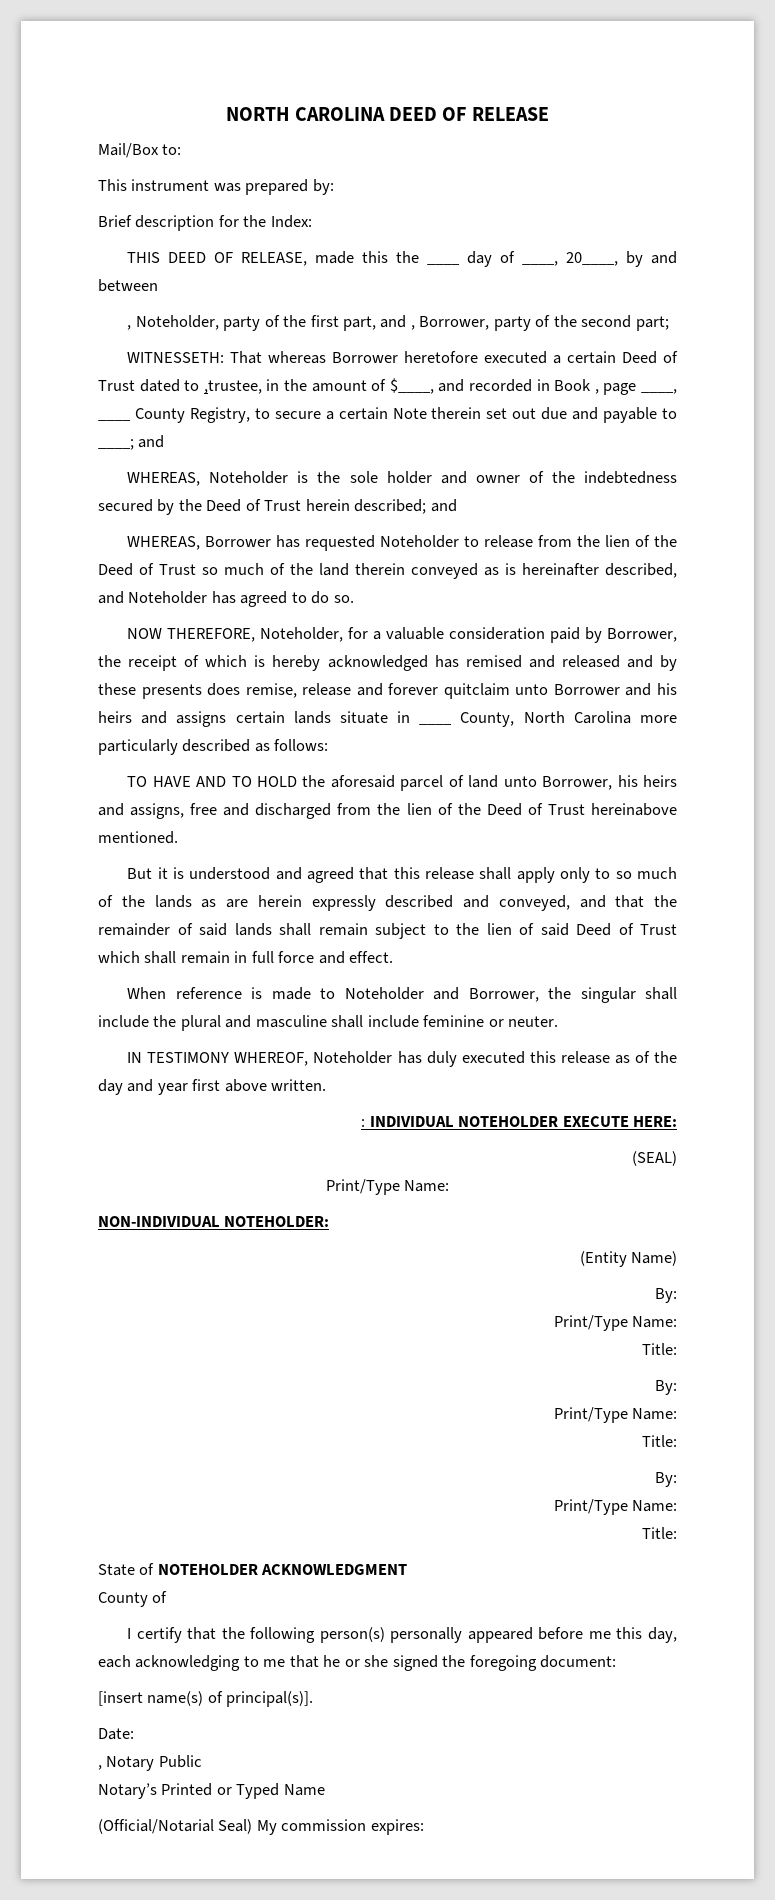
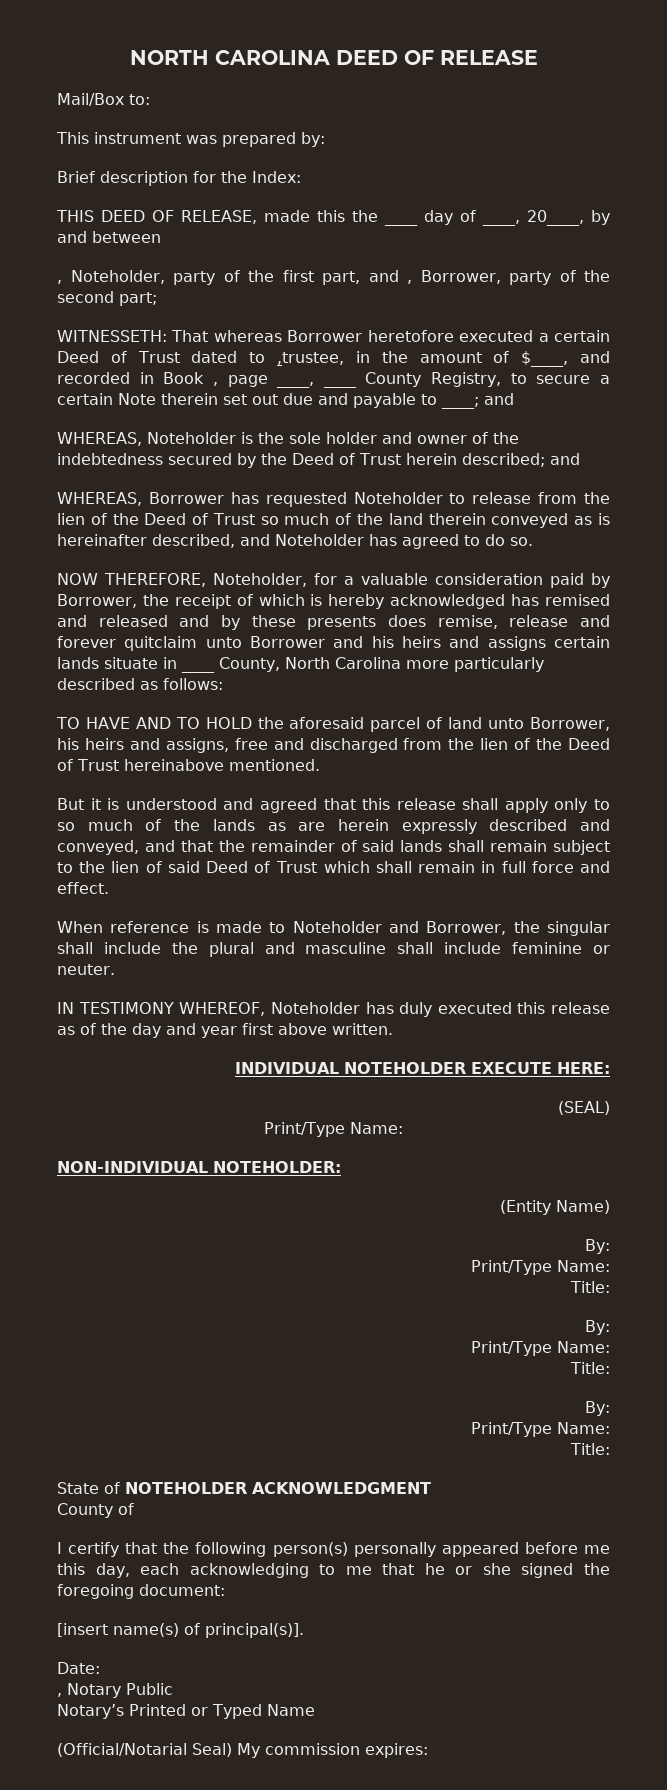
- : INDIVIDUAL NOTEHOLDER EXECUTE HERE:
+ INDIVIDUAL NOTEHOLDER EXECUTE HERE:

